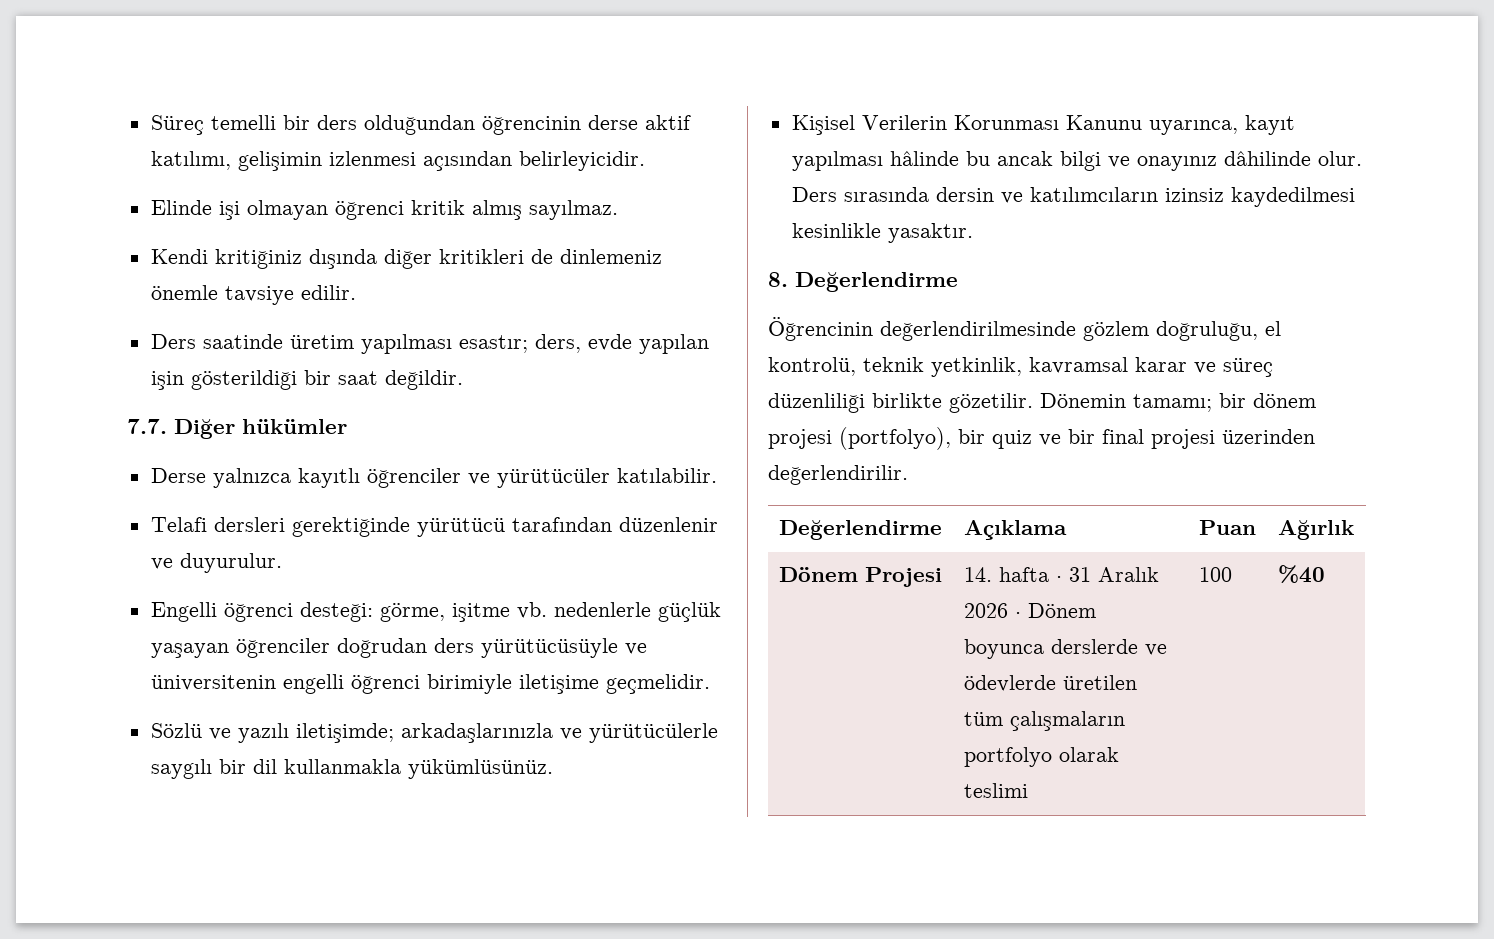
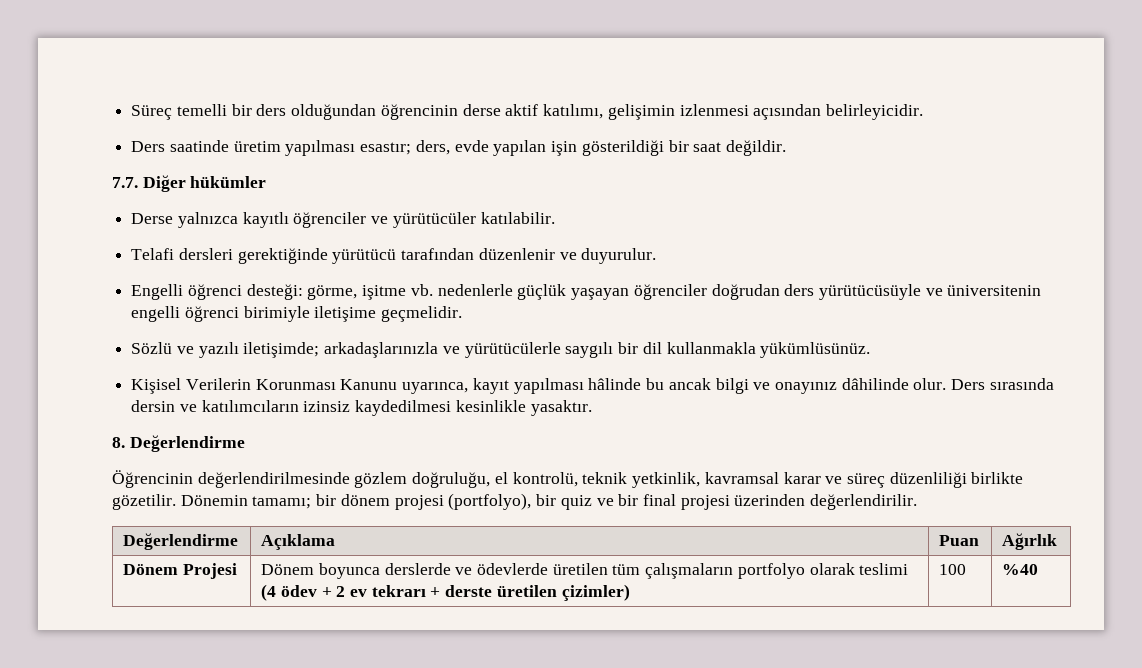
- Elinde işi olmayan öğrenci kritik almış sayılmaz.
- Kendi kritiğiniz dışında diğer kritikleri de dinlemeniz önemle tavsiye edilir.
- Dönem Projesi | 14. hafta · 31 Aralık 2026 · Dönem boyunca derslerde ve ödevlerde üretilen tüm çalışmaların portfolyo olarak teslimi | 100 | %40
+ Dönem Projesi | Dönem boyunca derslerde ve ödevlerde üretilen tüm çalışmaların portfolyo olarak teslimi (4 ödev + 2 ev tekrarı + derste üretilen çizimler) | 100 | %40

